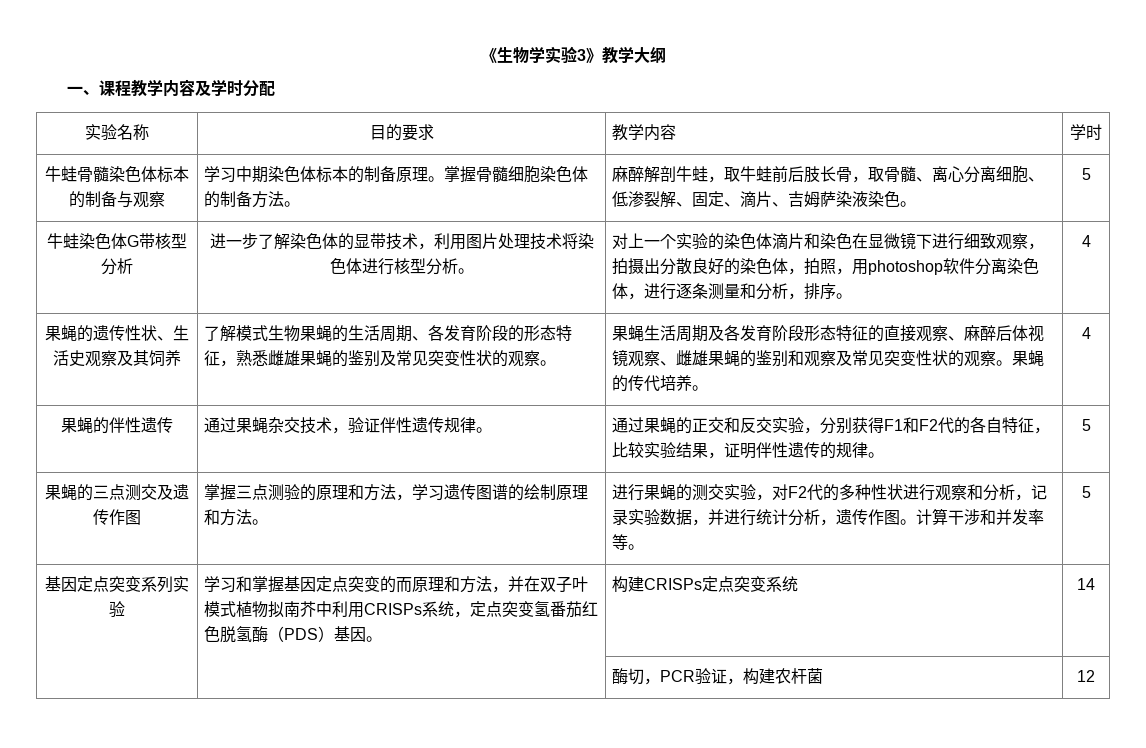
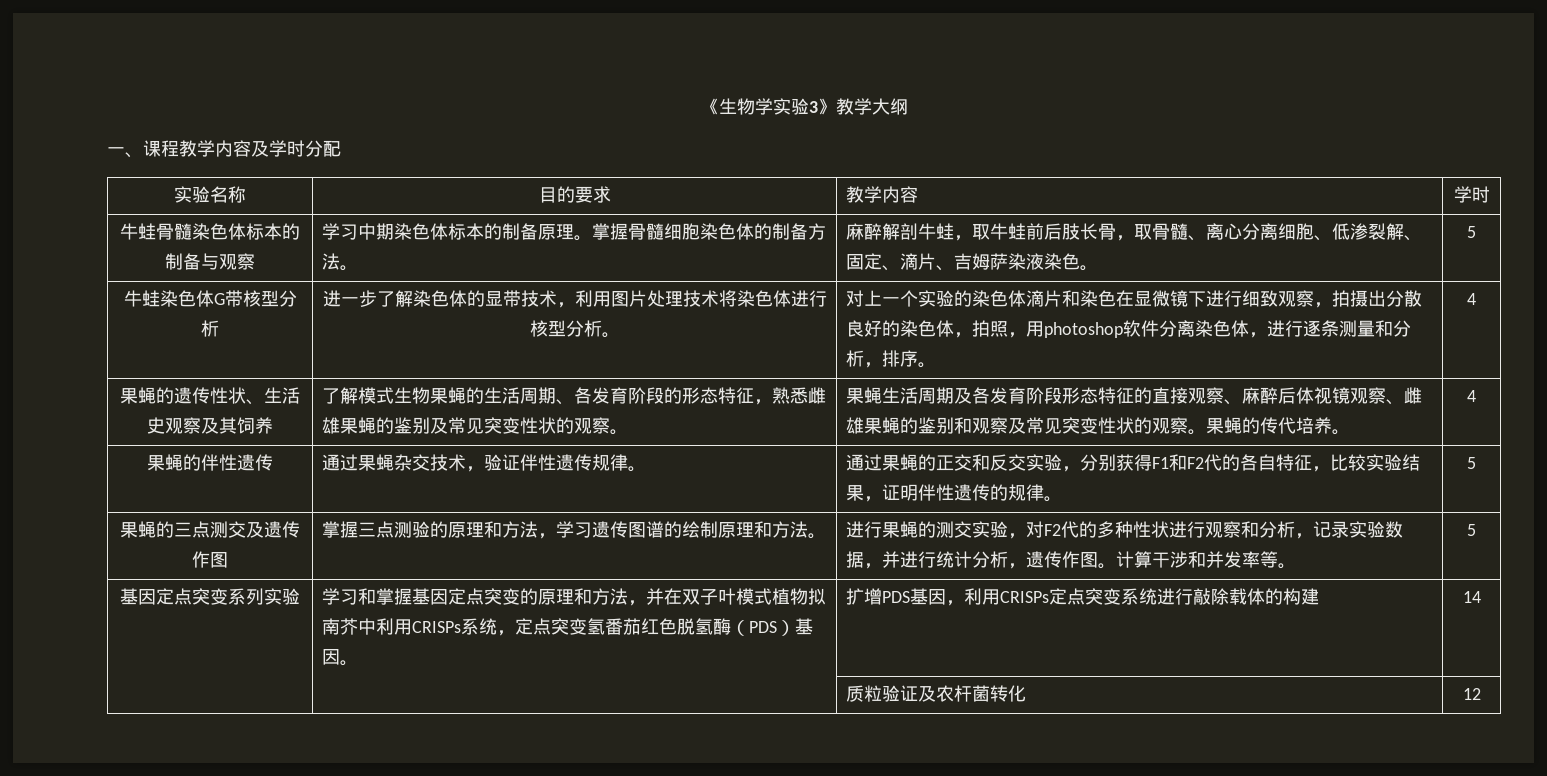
- 学习和掌握基因定点突变的而原理和方法，并在双子叶模式植物拟南芥中利用CRISPs系统，定点突变氢番茄红色脱氢酶（PDS）基因。
+ 学习和掌握基因定点突变的原理和方法，并在双子叶模式植物拟南芥中利用CRISPs系统，定点突变氢番茄红色脱氢酶（PDS）基因。
- 构建CRISPs定点突变系统 | 14
- | | 酶切，PCR验证，构建农杆菌 | 12
+ 扩增PDS基因，利用CRISPs定点突变系统进行敲除载体的构建 | 14
+ | | 质粒验证及农杆菌转化 | 12

